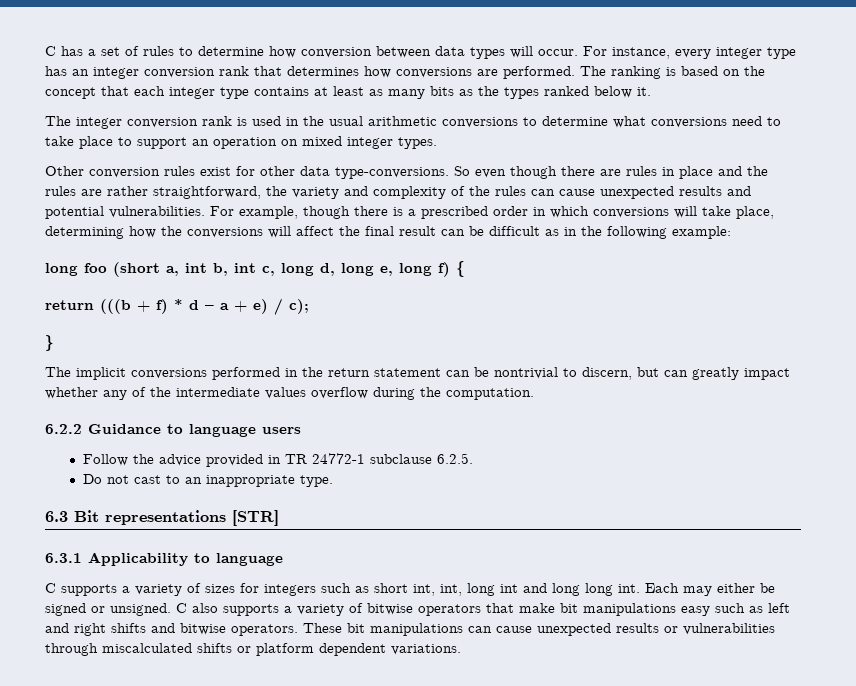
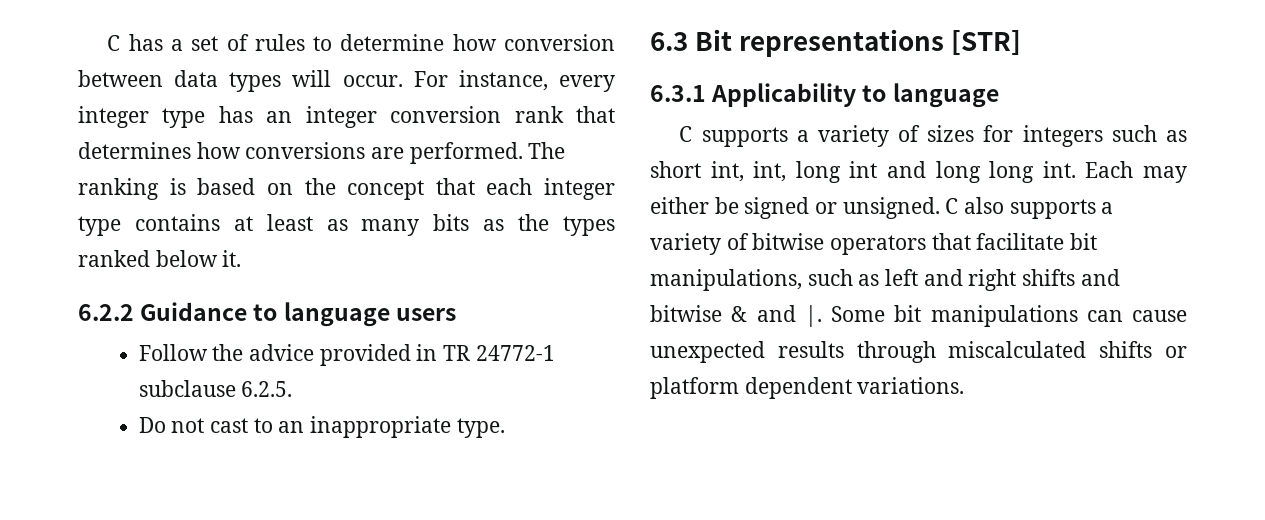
- The integer conversion rank is used in the usual arithmetic conversions to determine what conversions need to take place to support an operation on mixed integer types.
- Other conversion rules exist for other data type-conversions. So even though there are rules in place and the rules are rather straightforward, the variety and complexity of the rules can cause unexpected results and potential vulnerabilities. For example, though there is a prescribed order in which conversions will take place, determining how the conversions will affect the final result can be difficult as in the following example:
- long foo (short a, int b, int c, long d, long e, long f) {
- return (((b + f) * d – a + e) / c);
- }
- The implicit conversions performed in the return statement can be nontrivial to discern, but can greatly impact whether any of the intermediate values overflow during the computation.
- C also supports a variety of bitwise operators that make bit manipulations easy such as left and right shifts and bitwise operators. These bit manipulations can cause unexpected results or vulnerabilities through miscalculated shifts or platform dependent variations.
+ C also supports a variety of bitwise operators that facilitate bit manipulations, such as left and right shifts and bitwise & and |. Some bit manipulations can cause unexpected results through miscalculated shifts or platform dependent variations.

